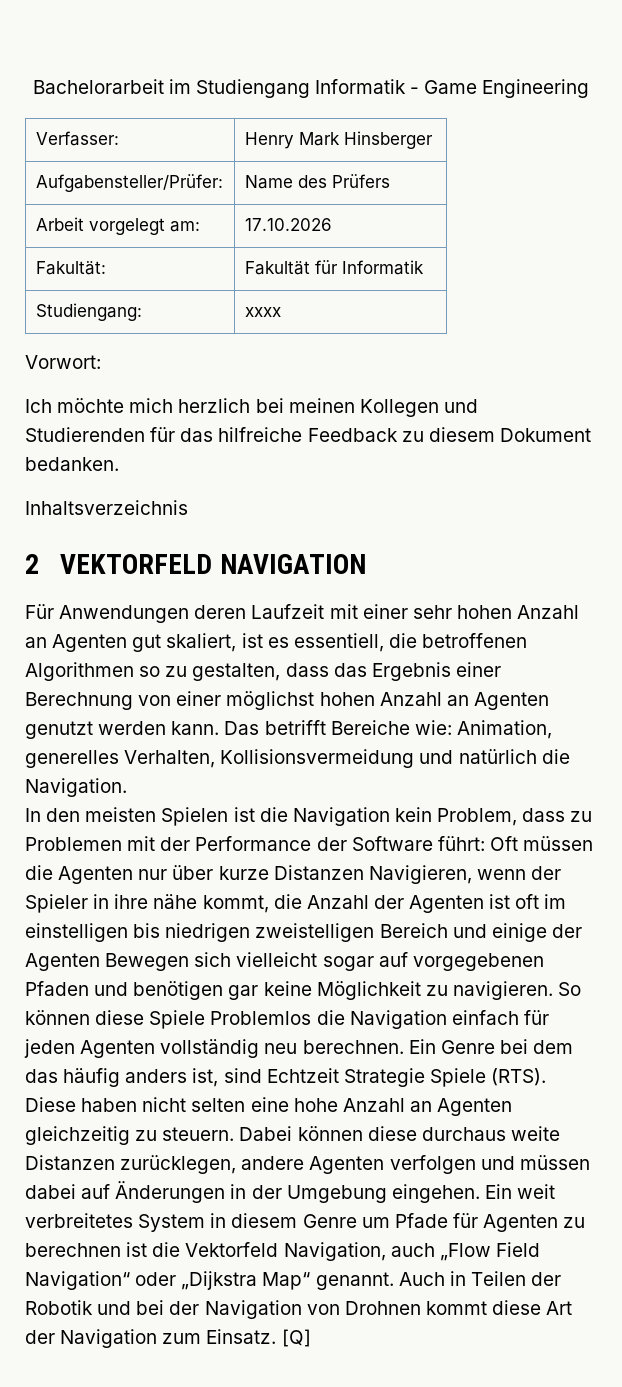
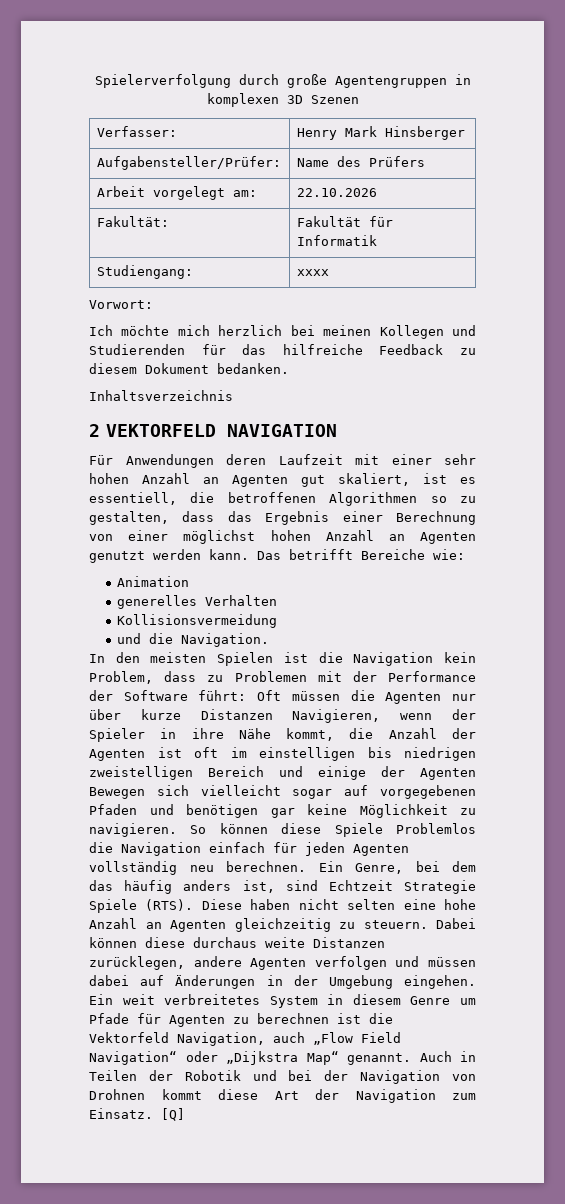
- Bachelorarbeit im Studiengang Informatik - Game Engineering
+ Spielerverfolgung durch große Agentengruppen in komplexen 3D Szenen
- Arbeit vorgelegt am: | 17.10.2026
+ Arbeit vorgelegt am: | 22.10.2026
- Das betrifft Bereiche wie: Animation, generelles Verhalten, Kollisionsvermeidung und natürlich die Navigation.
+ Das betrifft Bereiche wie:
+ Animation
+ generelles Verhalten
+ Kollisionsvermeidung
+ und die Navigation.
- Oft müssen die Agenten nur über kurze Distanzen Navigieren, wenn der Spieler in ihre nähe kommt, die Anzahl der Agenten ist oft im einstelligen bis niedrigen zweistelligen Bereich und einige der Agenten Bewegen sich vielleicht sogar auf vorgegebenen Pfaden und benötigen gar keine Möglichkeit zu navigieren.
+ Oft müssen die Agenten nur über kurze Distanzen Navigieren, wenn der Spieler in ihre Nähe kommt, die Anzahl der Agenten ist oft im einstelligen bis niedrigen zweistelligen Bereich und einige der Agenten Bewegen sich vielleicht sogar auf vorgegebenen Pfaden und benötigen gar keine Möglichkeit zu navigieren.
- Ein Genre bei dem das häufig anders ist, sind Echtzeit Strategie Spiele (RTS).
+ Ein Genre, bei dem das häufig anders ist, sind Echtzeit Strategie Spiele (RTS).

